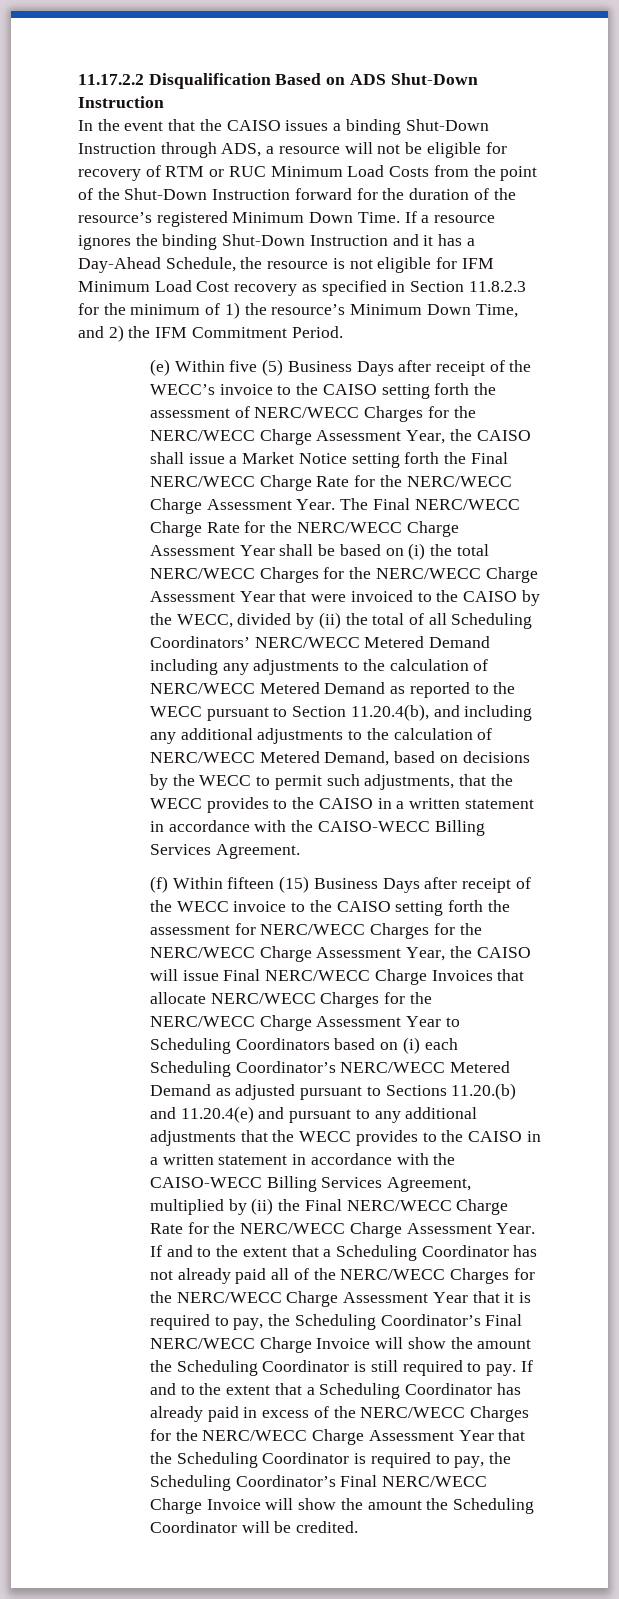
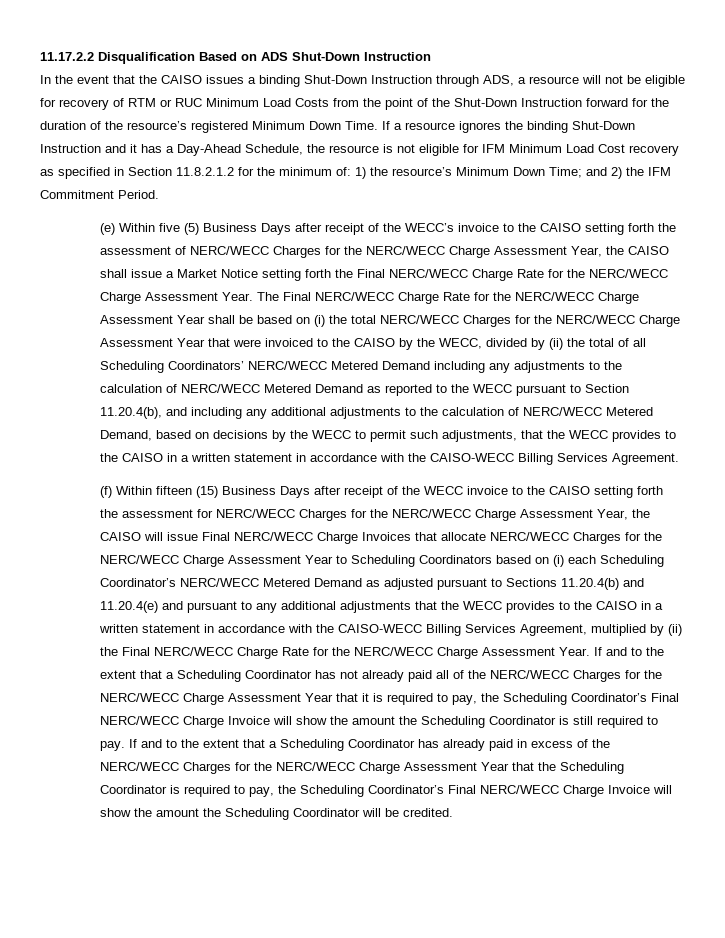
- If a resource ignores the binding Shut-Down Instruction and it has a Day-Ahead Schedule, the resource is not eligible for IFM Minimum Load Cost recovery as specified in Section 11.8.2.3 for the minimum of 1) the resource’s Minimum Down Time, and 2) the IFM Commitment Period.
+ If a resource ignores the binding Shut-Down Instruction and it has a Day-Ahead Schedule, the resource is not eligible for IFM Minimum Load Cost recovery as specified in Section 11.8.2.1.2 for the minimum of: 1) the resource’s Minimum Down Time; and 2) the IFM Commitment Period.
- (f) Within fifteen (15) Business Days after receipt of the WECC invoice to the CAISO setting forth the assessment for NERC/WECC Charges for the NERC/WECC Charge Assessment Year, the CAISO will issue Final NERC/WECC Charge Invoices that allocate NERC/WECC Charges for the NERC/WECC Charge Assessment Year to Scheduling Coordinators based on (i) each Scheduling Coordinator’s NERC/WECC Metered Demand as adjusted pursuant to Sections 11.20.(b) and 11.20.4(e) and pursuant to any additional adjustments that the WECC provides to the CAISO in a written statement in accordance with the CAISO-WECC Billing Services Agreement, multiplied by (ii) the Final NERC/WECC Charge Rate for the NERC/WECC Charge Assessment Year.
+ (f) Within fifteen (15) Business Days after receipt of the WECC invoice to the CAISO setting forth the assessment for NERC/WECC Charges for the NERC/WECC Charge Assessment Year, the CAISO will issue Final NERC/WECC Charge Invoices that allocate NERC/WECC Charges for the NERC/WECC Charge Assessment Year to Scheduling Coordinators based on (i) each Scheduling Coordinator’s NERC/WECC Metered Demand as adjusted pursuant to Sections 11.20.4(b) and 11.20.4(e) and pursuant to any additional adjustments that the WECC provides to the CAISO in a written statement in accordance with the CAISO-WECC Billing Services Agreement, multiplied by (ii) the Final NERC/WECC Charge Rate for the NERC/WECC Charge Assessment Year.

